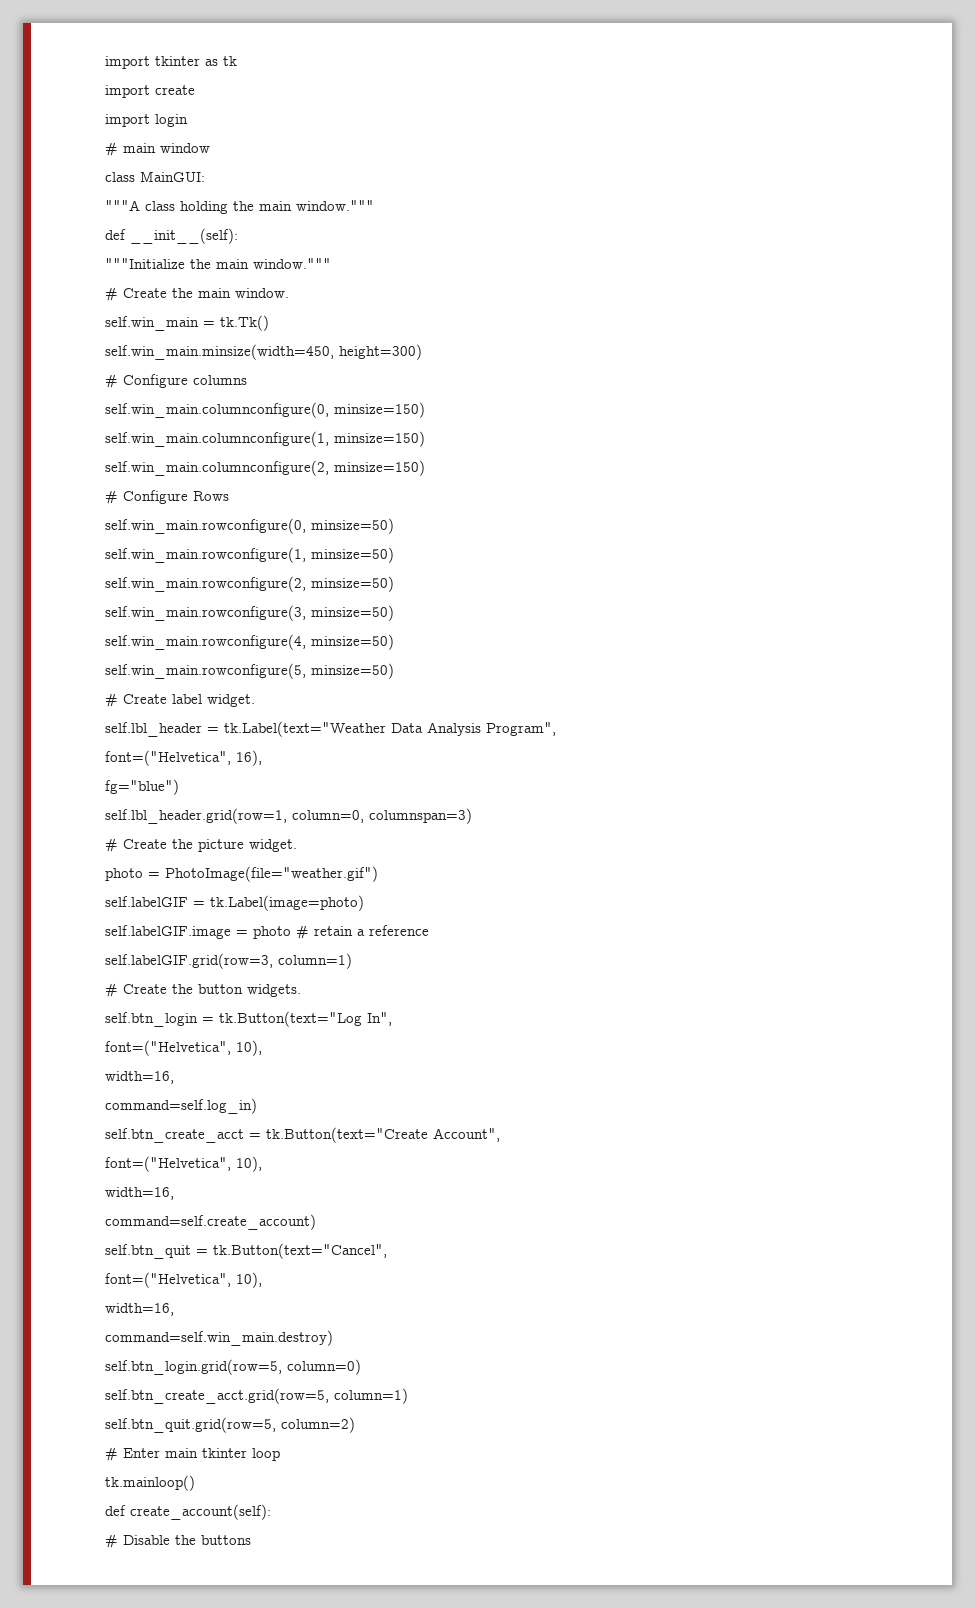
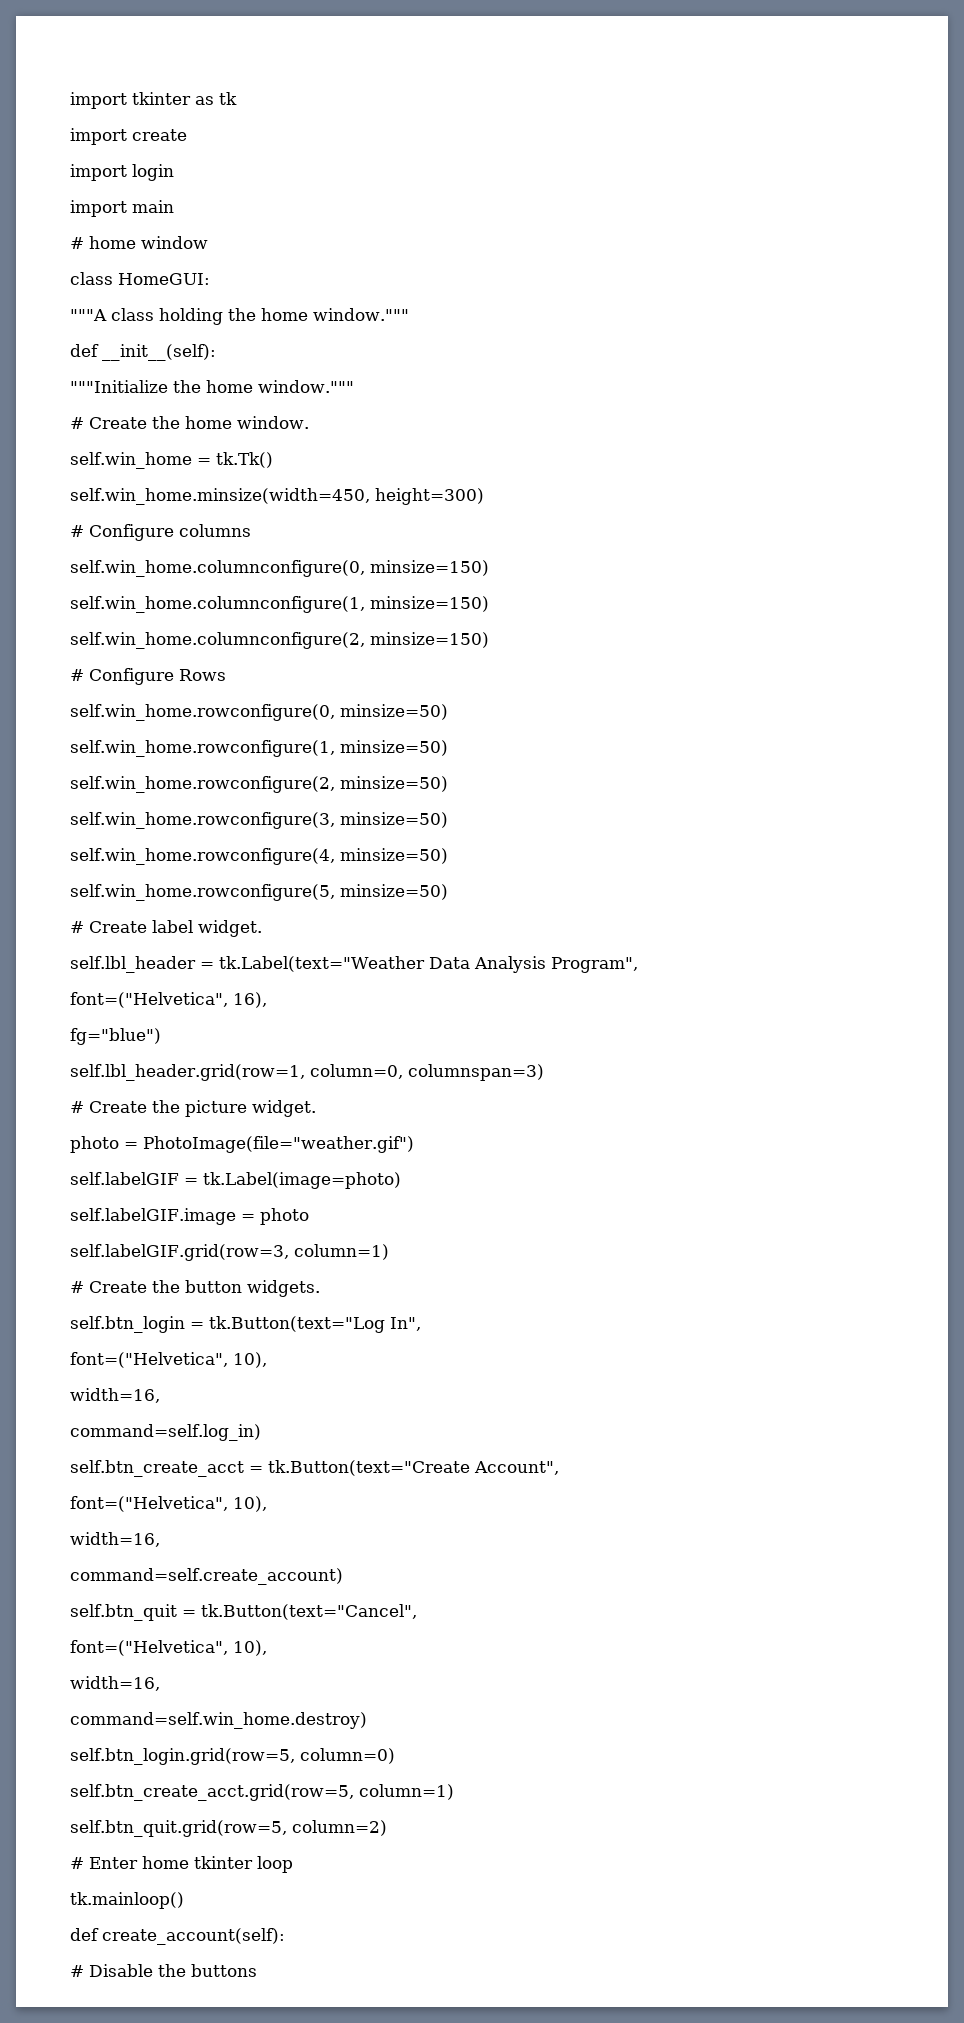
- # main window
+ import main
+ # home window
- class MainGUI:
+ class HomeGUI:
- """A class holding the main window."""
+ """A class holding the home window."""
- """Initialize the main window."""
+ """Initialize the home window."""
- # Create the main window.
+ # Create the home window.
- self.win_main = tk.Tk()
+ self.win_home = tk.Tk()
- self.win_main.minsize(width=450, height=300)
+ self.win_home.minsize(width=450, height=300)
- self.win_main.columnconfigure(0, minsize=150)
- self.win_main.columnconfigure(1, minsize=150)
- self.win_main.columnconfigure(2, minsize=150)
+ self.win_home.columnconfigure(0, minsize=150)
+ self.win_home.columnconfigure(1, minsize=150)
+ self.win_home.columnconfigure(2, minsize=150)
- self.win_main.rowconfigure(0, minsize=50)
- self.win_main.rowconfigure(1, minsize=50)
- self.win_main.rowconfigure(2, minsize=50)
- self.win_main.rowconfigure(3, minsize=50)
- self.win_main.rowconfigure(4, minsize=50)
- self.win_main.rowconfigure(5, minsize=50)
+ self.win_home.rowconfigure(0, minsize=50)
+ self.win_home.rowconfigure(1, minsize=50)
+ self.win_home.rowconfigure(2, minsize=50)
+ self.win_home.rowconfigure(3, minsize=50)
+ self.win_home.rowconfigure(4, minsize=50)
+ self.win_home.rowconfigure(5, minsize=50)
- self.labelGIF.image = photo # retain a reference
+ self.labelGIF.image = photo
- command=self.win_main.destroy)
+ command=self.win_home.destroy)
- # Enter main tkinter loop
+ # Enter home tkinter loop

